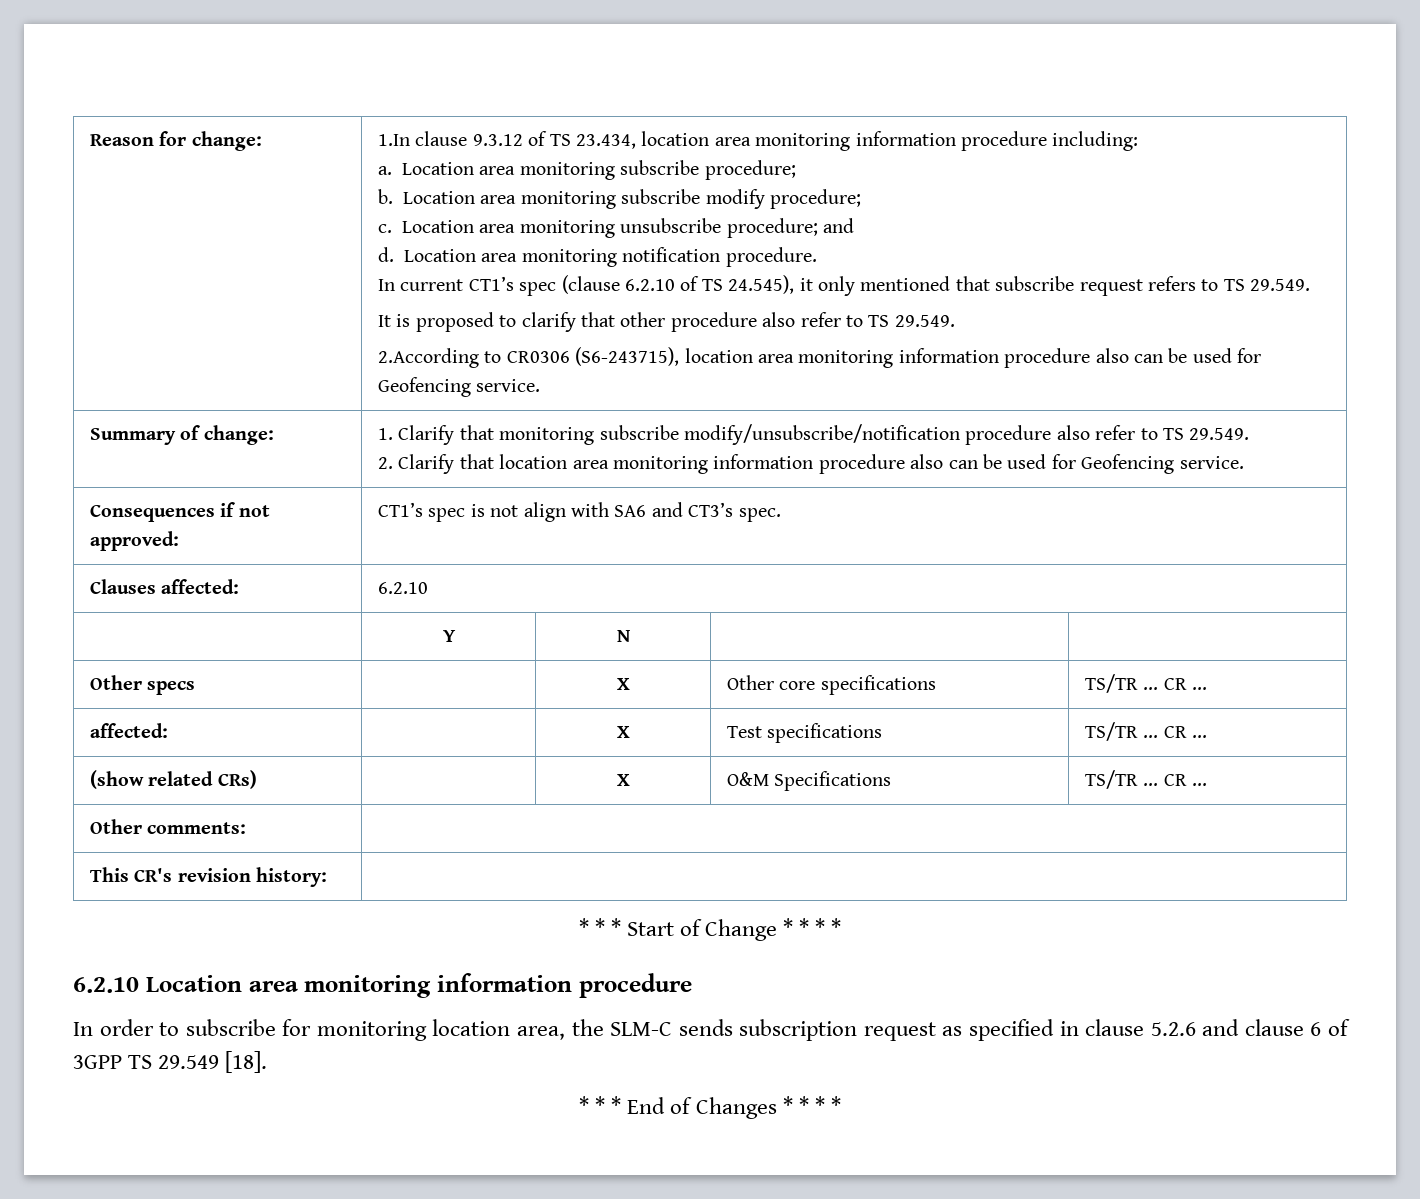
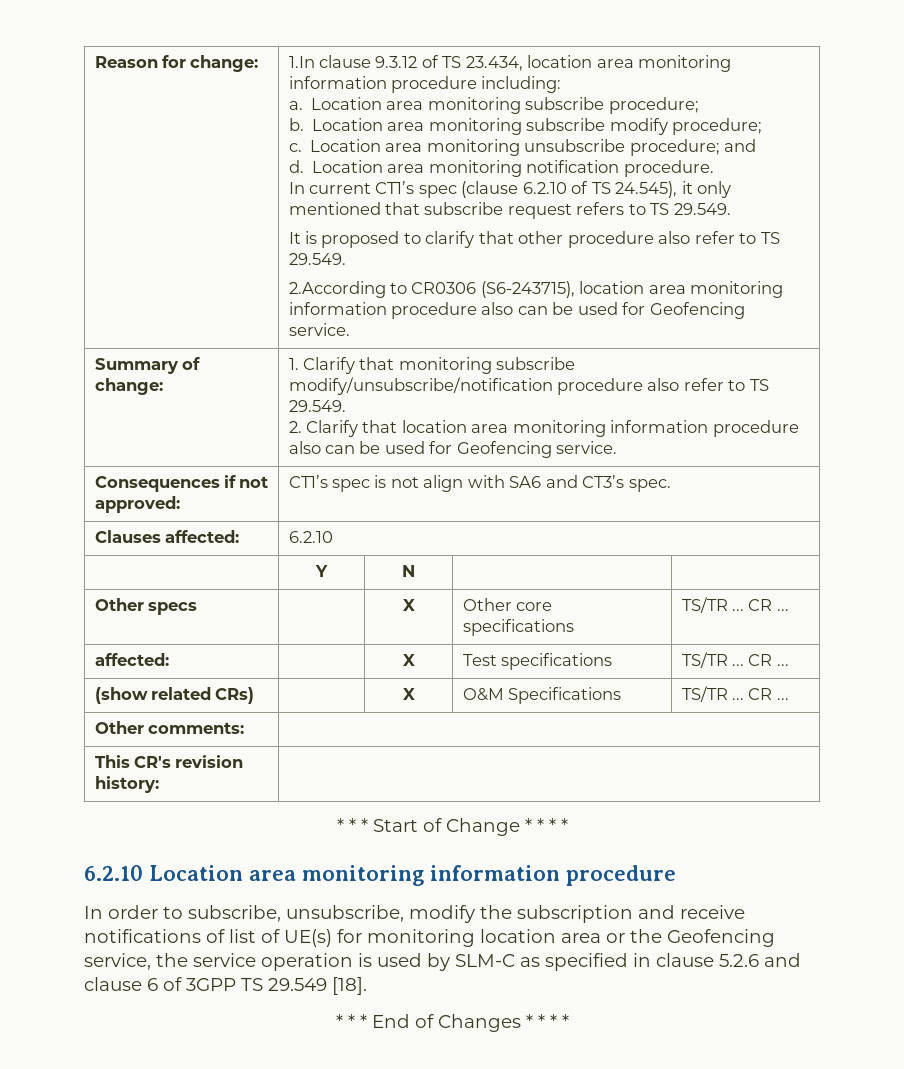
- In order to subscribe for monitoring location area, the SLM-C sends subscription request as specified in clause 5.2.6 and clause 6 of 3GPP TS 29.549 [18].
+ In order to subscribe, unsubscribe, modify the subscription and receive notifications of list of UE(s) for monitoring location area or the Geofencing service, the service operation is used by SLM-C as specified in clause 5.2.6 and clause 6 of 3GPP TS 29.549 [18].

